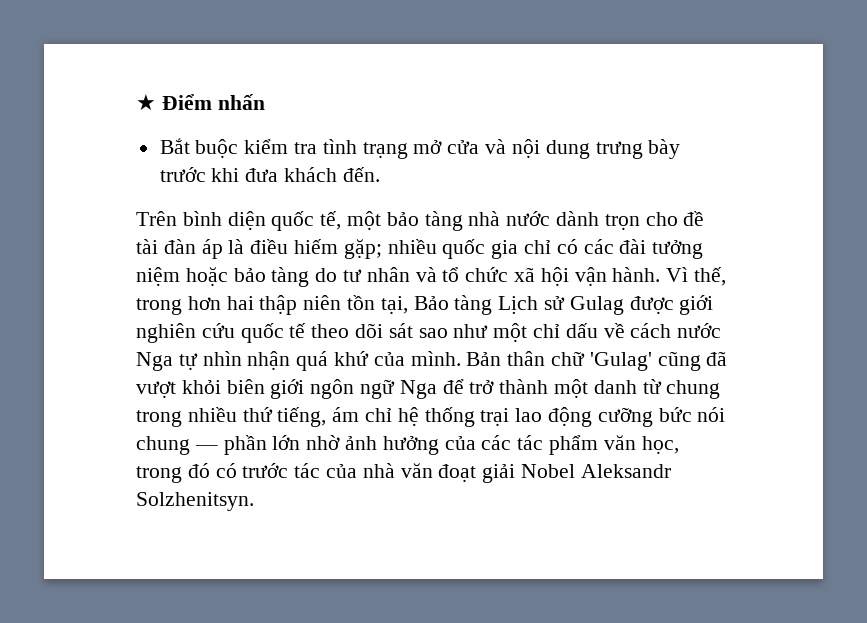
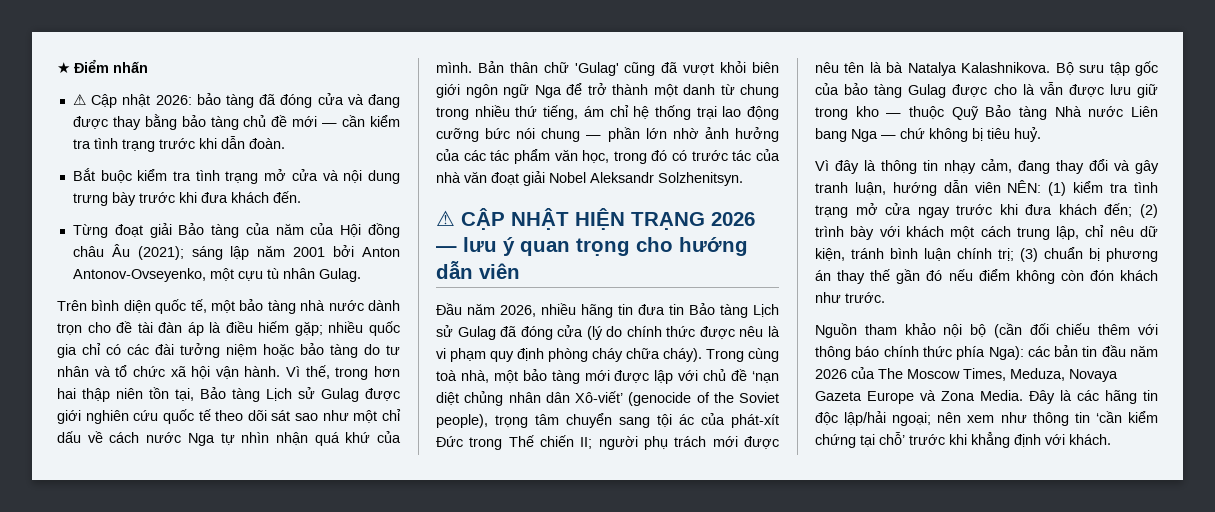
+ ⚠ Cập nhật 2026: bảo tàng đã đóng cửa và đang được thay bằng bảo tàng chủ đề mới — cần kiểm tra tình trạng trước khi dẫn đoàn.
+ Từng đoạt giải Bảo tàng của năm của Hội đồng châu Âu (2021); sáng lập năm 2001 bởi Anton Antonov-Ovseyenko, một cựu tù nhân Gulag.
+ ⚠ CẬP NHẬT HIỆN TRẠNG 2026 — lưu ý quan trọng cho hướng dẫn viên
+ Đầu năm 2026, nhiều hãng tin đưa tin Bảo tàng Lịch sử Gulag đã đóng cửa (lý do chính thức được nêu là vi phạm quy định phòng cháy chữa cháy). Trong cùng toà nhà, một bảo tàng mới được lập với chủ đề ‘nạn diệt chủng nhân dân Xô-viết’ (genocide of the Soviet people), trọng tâm chuyển sang tội ác của phát-xít Đức trong Thế chiến II; người phụ trách mới được nêu tên là bà Natalya Kalashnikova. Bộ sưu tập gốc của bảo tàng Gulag được cho là vẫn được lưu giữ trong kho — thuộc Quỹ Bảo tàng Nhà nước Liên bang Nga — chứ không bị tiêu huỷ.
+ Vì đây là thông tin nhạy cảm, đang thay đổi và gây tranh luận, hướng dẫn viên NÊN: (1) kiểm tra tình trạng mở cửa ngay trước khi đưa khách đến; (2) trình bày với khách một cách trung lập, chỉ nêu dữ kiện, tránh bình luận chính trị; (3) chuẩn bị phương án thay thế gần đó nếu điểm không còn đón khách như trước.
+ Nguồn tham khảo nội bộ (cần đối chiếu thêm với thông báo chính thức phía Nga): các bản tin đầu năm 2026 của The Moscow Times, Meduza, Novaya Gazeta Europe và Zona Media. Đây là các hãng tin độc lập/hải ngoại; nên xem như thông tin ‘cần kiểm chứng tại chỗ’ trước khi khẳng định với khách.

